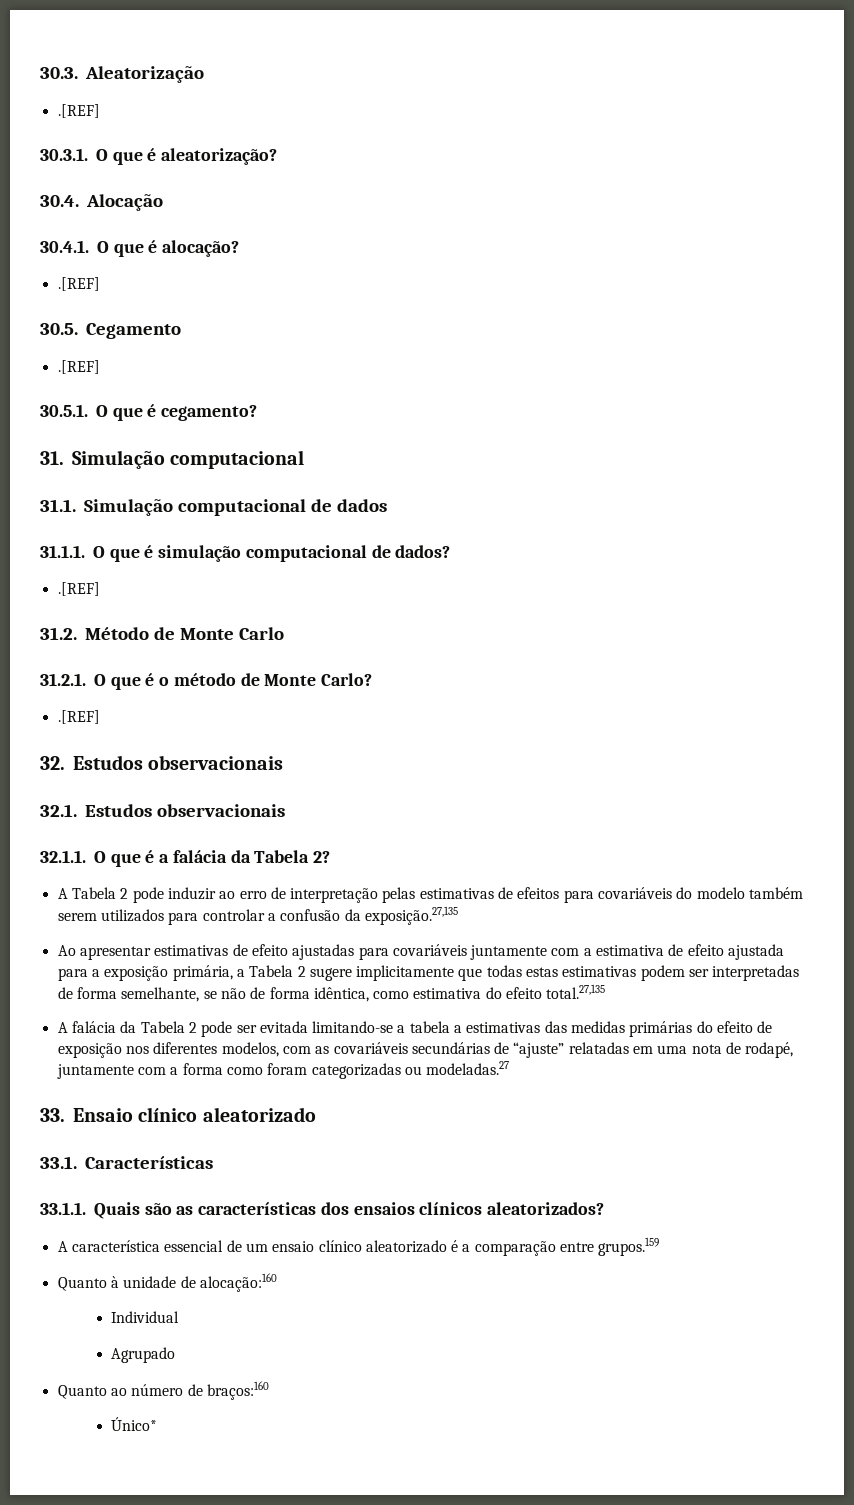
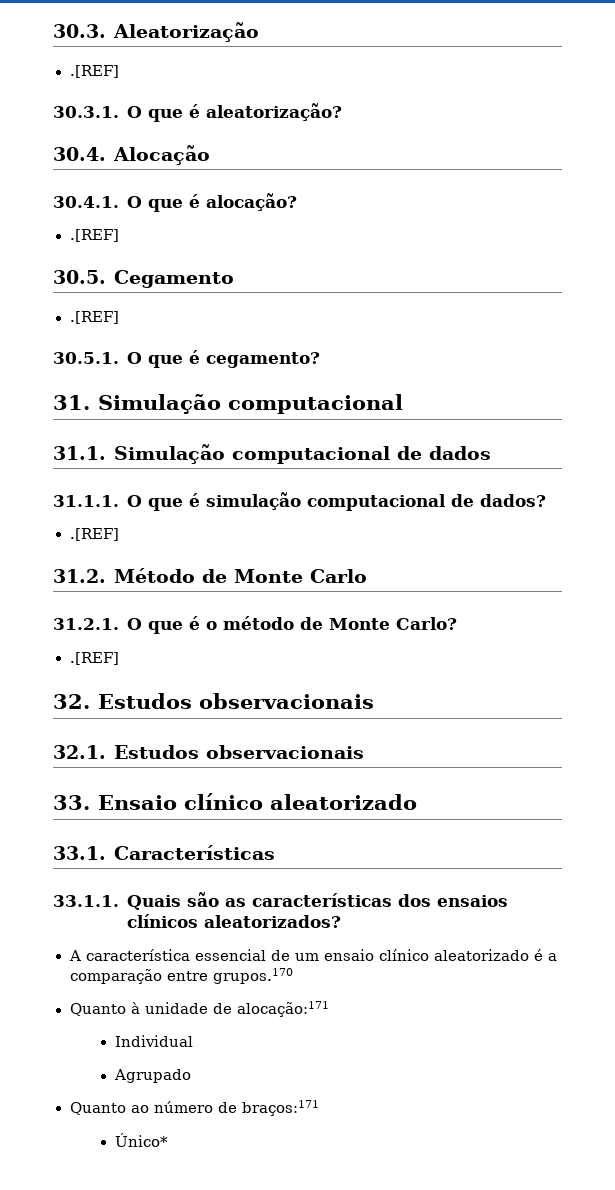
- 32.1.1. O que é a falácia da Tabela 2?
- A Tabela 2 pode induzir ao erro de interpretação pelas estimativas de efeitos para covariáveis do modelo também serem utilizados para controlar a confusão da exposição.27,135
- Ao apresentar estimativas de efeito ajustadas para covariáveis juntamente com a estimativa de efeito ajustada para a exposição primária, a Tabela 2 sugere implicitamente que todas estas estimativas podem ser interpretadas de forma semelhante, se não de forma idêntica, como estimativa do efeito total.27,135
- A falácia da Tabela 2 pode ser evitada limitando-se a tabela a estimativas das medidas primárias do efeito de exposição nos diferentes modelos, com as covariáveis secundárias de “ajuste” relatadas em uma nota de rodapé, juntamente com a forma como foram categorizadas ou modeladas.27
- A característica essencial de um ensaio clínico aleatorizado é a comparação entre grupos.159
+ A característica essencial de um ensaio clínico aleatorizado é a comparação entre grupos.170
- Quanto à unidade de alocação:160
+ Quanto à unidade de alocação:171
- Quanto ao número de braços:160
+ Quanto ao número de braços:171

